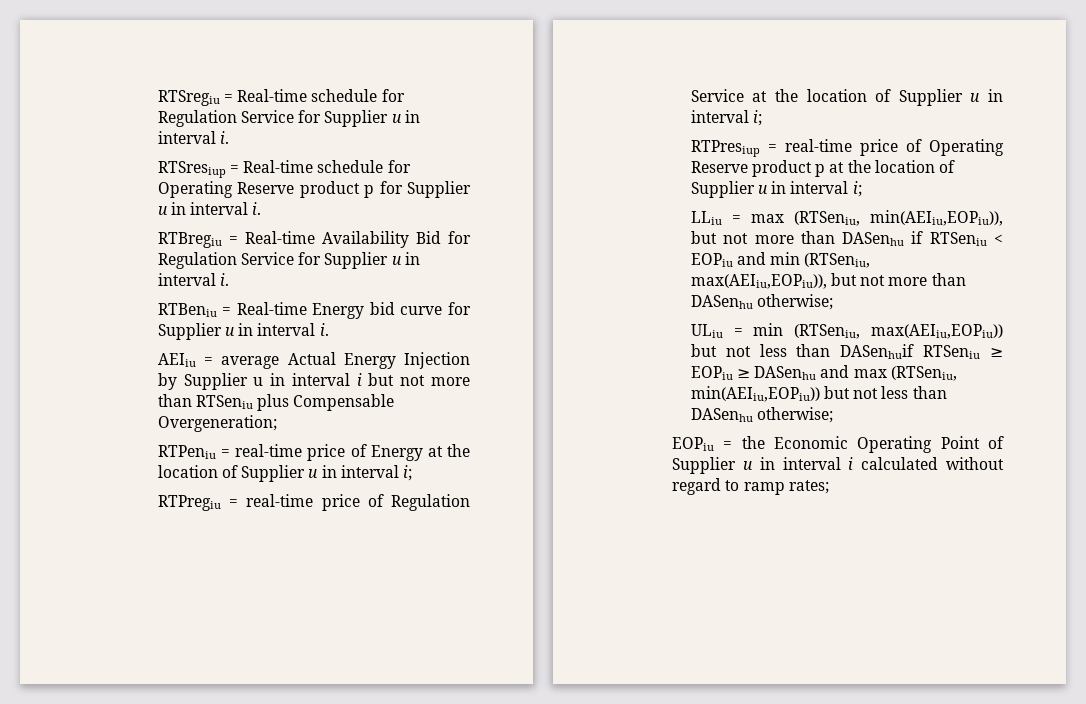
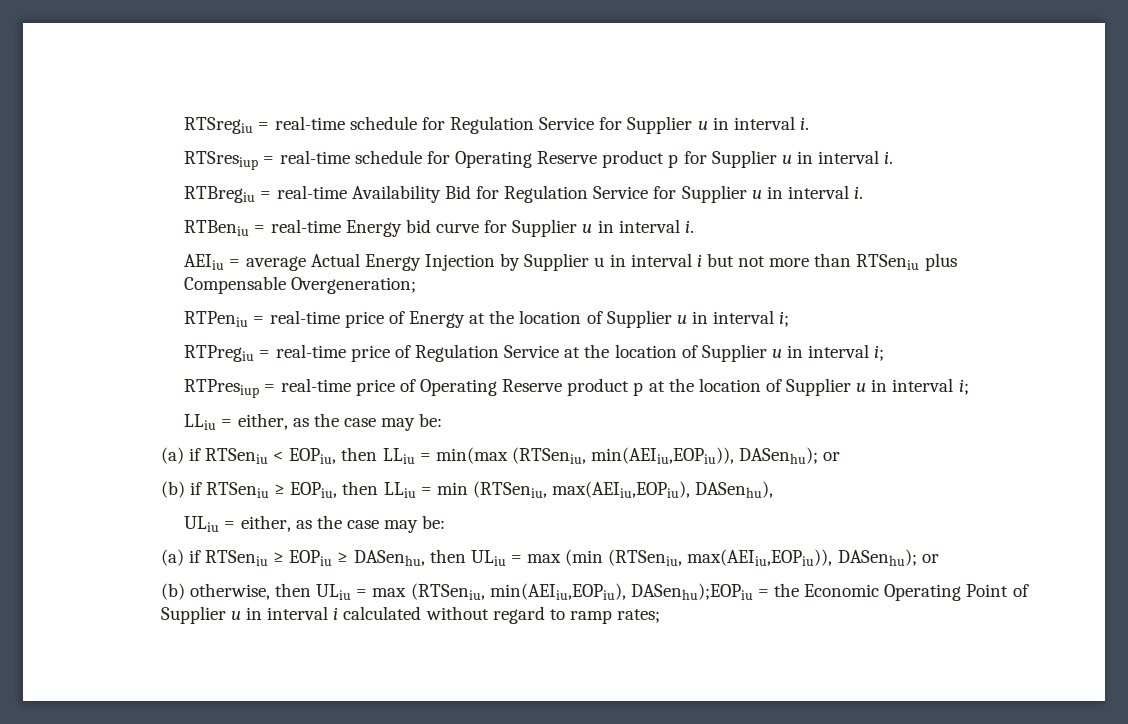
- RTSregiu = Real-time schedule for Regulation Service for Supplier u in interval i.
+ RTSregiu = real-time schedule for Regulation Service for Supplier u in interval i.
- RTSresiup = Real-time schedule for Operating Reserve product p for Supplier u in interval i.
+ RTSresiup = real-time schedule for Operating Reserve product p for Supplier u in interval i.
- RTBregiu = Real-time Availability Bid for Regulation Service for Supplier u in interval i.
+ RTBregiu = real-time Availability Bid for Regulation Service for Supplier u in interval i.
- RTBeniu = Real-time Energy bid curve for Supplier u in interval i.
+ RTBeniu = real-time Energy bid curve for Supplier u in interval i.
- LLiu = max (RTSeniu, min(AEIiu,EOPiu)), but not more than DASenhu if RTSeniu < EOPiu and min (RTSeniu, max(AEIiu,EOPiu)), but not more than DASenhu otherwise;
- ULiu = min (RTSeniu, max(AEIiu,EOPiu)) but not less than DASenhuif RTSeniu ≥ EOPiu ≥ DASenhu and max (RTSeniu, min(AEIiu,EOPiu)) but not less than DASenhu otherwise;
- EOPiu = the Economic Operating Point of Supplier u in interval i calculated without regard to ramp rates;
+ LLiu = either, as the case may be:
+ (a) if RTSeniu < EOPiu, then LLiu = min(max (RTSeniu, min(AEIiu,EOPiu)), DASenhu); or
+ (b) if RTSeniu ≥ EOPiu, then LLiu = min (RTSeniu, max(AEIiu,EOPiu), DASenhu),
+ ULiu = either, as the case may be:
+ (a) if RTSeniu ≥ EOPiu ≥ DASenhu, then ULiu = max (min (RTSeniu, max(AEIiu,EOPiu)), DASenhu); or
+ (b) otherwise, then ULiu = max (RTSeniu, min(AEIiu,EOPiu), DASenhu);EOPiu = the Economic Operating Point of Supplier u in interval i calculated without regard to ramp rates;

